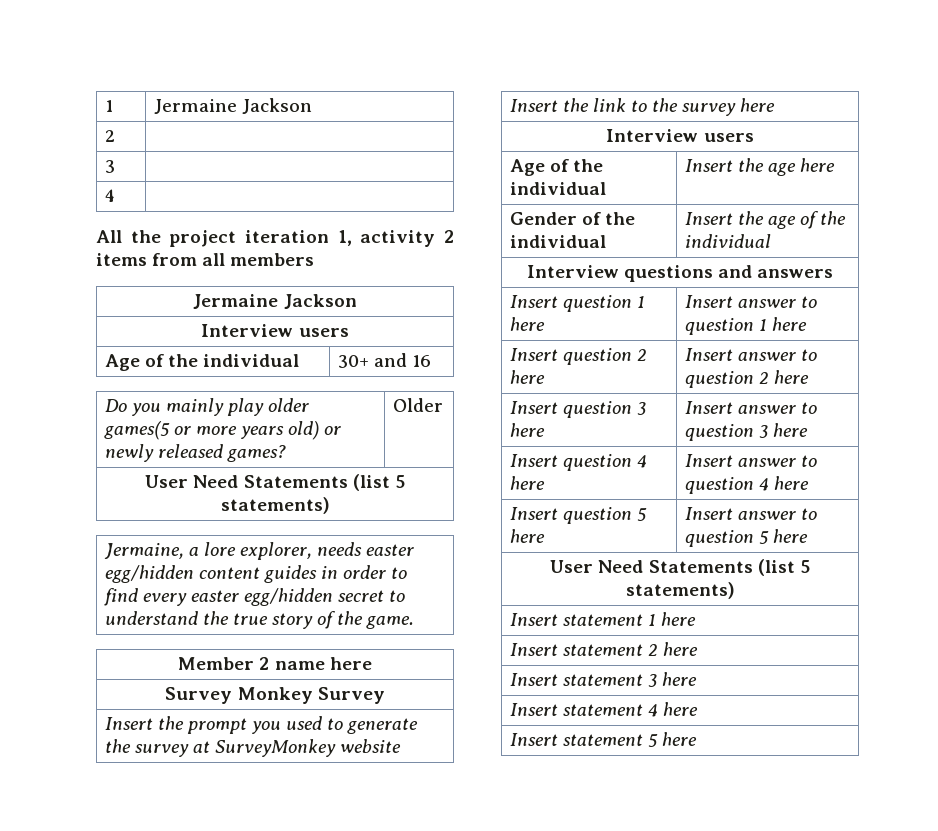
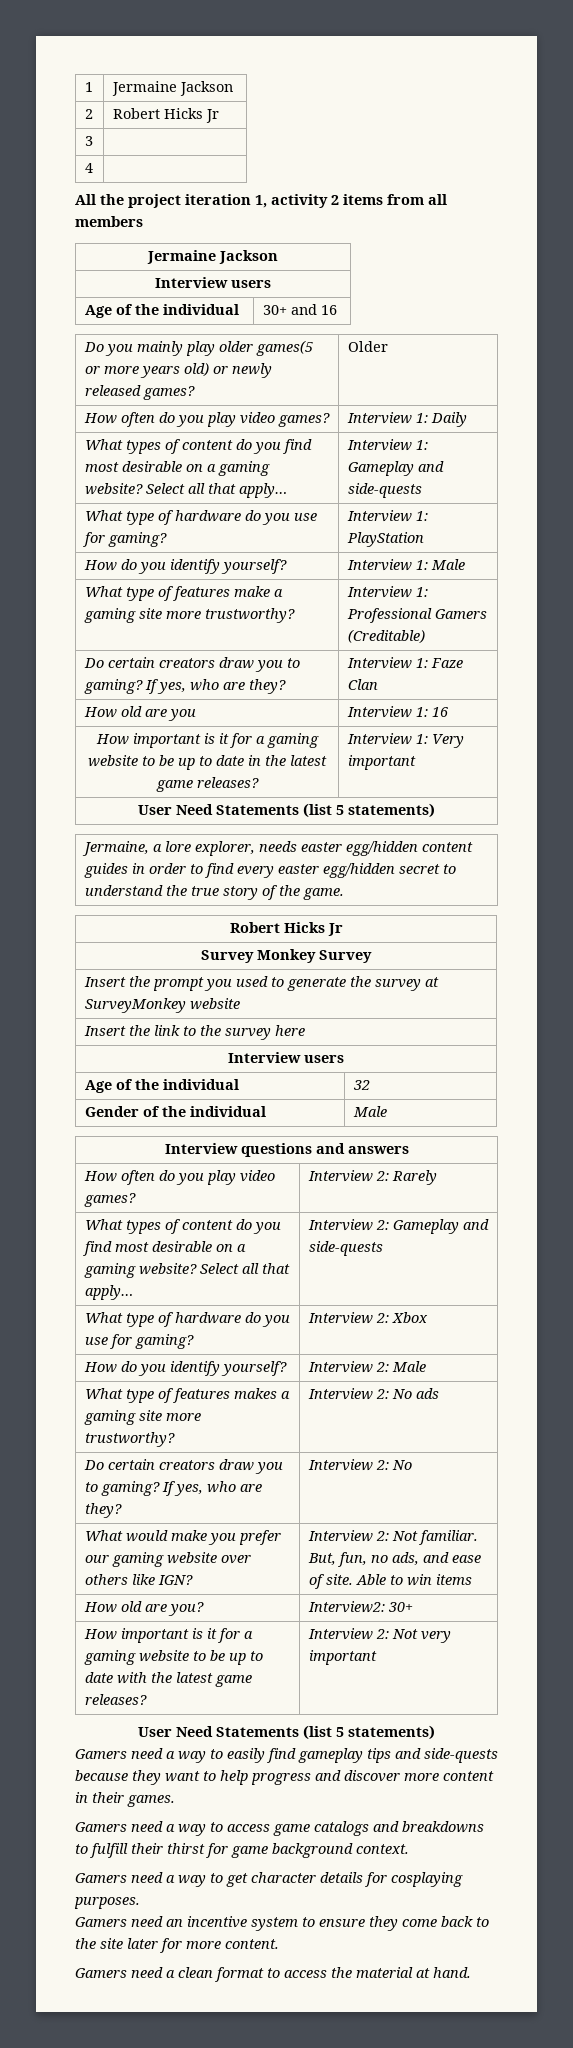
- 2 |
+ 2 | Robert Hicks Jr
+ How often do you play video games? | Interview 1: Daily
+ What types of content do you find most desirable on a gaming website? Select all that apply… | Interview 1: Gameplay and side-quests
+ What type of hardware do you use for gaming? | Interview 1: PlayStation
+ How do you identify yourself? | Interview 1: Male
+ What type of features make a gaming site more trustworthy? | Interview 1: Professional Gamers (Creditable)
+ Do certain creators draw you to gaming? If yes, who are they? | Interview 1: Faze Clan
+ How old are you | Interview 1: 16
+ How important is it for a gaming website to be up to date in the latest game releases? | Interview 1: Very important
  Jermaine, a lore explorer, needs easter egg/hidden content guides in order to find every easter egg/hidden secret to understand the true story of the game.
- Member 2 name here
+ Robert Hicks Jr
- Age of the individual | Insert the age here
+ Age of the individual | 32
- Gender of the individual | Insert the age of the individual
+ Gender of the individual | Male
  Interview questions and answers
- Insert question 1 here | Insert answer to question 1 here
- Insert question 2 here | Insert answer to question 2 here
- Insert question 3 here | Insert answer to question 3 here
- Insert question 4 here | Insert answer to question 4 here
- Insert question 5 here | Insert answer to question 5 here
+ How often do you play video games? | Interview 2: Rarely
+ What types of content do you find most desirable on a gaming website? Select all that apply… | Interview 2: Gameplay and side-quests
+ What type of hardware do you use for gaming? | Interview 2: Xbox
+ How do you identify yourself? | Interview 2: Male
+ What type of features makes a gaming site more trustworthy? | Interview 2: No ads
+ Do certain creators draw you to gaming? If yes, who are they? | Interview 2: No
+ What would make you prefer our gaming website over others like IGN? | Interview 2: Not familiar. But, fun, no ads, and ease of site. Able to win items
+ How old are you? | Interview2: 30+
+ How important is it for a gaming website to be up to date with the latest game releases? | Interview 2: Not very important
  User Need Statements (list 5 statements)
- Insert statement 1 here
- Insert statement 2 here
- Insert statement 3 here
- Insert statement 4 here
- Insert statement 5 here
+ Gamers need a way to easily find gameplay tips and side-quests because they want to help progress and discover more content in their games.
+ Gamers need a way to access game catalogs and breakdowns to fulfill their thirst for game background context.
+ Gamers need a way to get character details for cosplaying purposes.
+ Gamers need an incentive system to ensure they come back to the site later for more content.
+ Gamers need a clean format to access the material at hand.

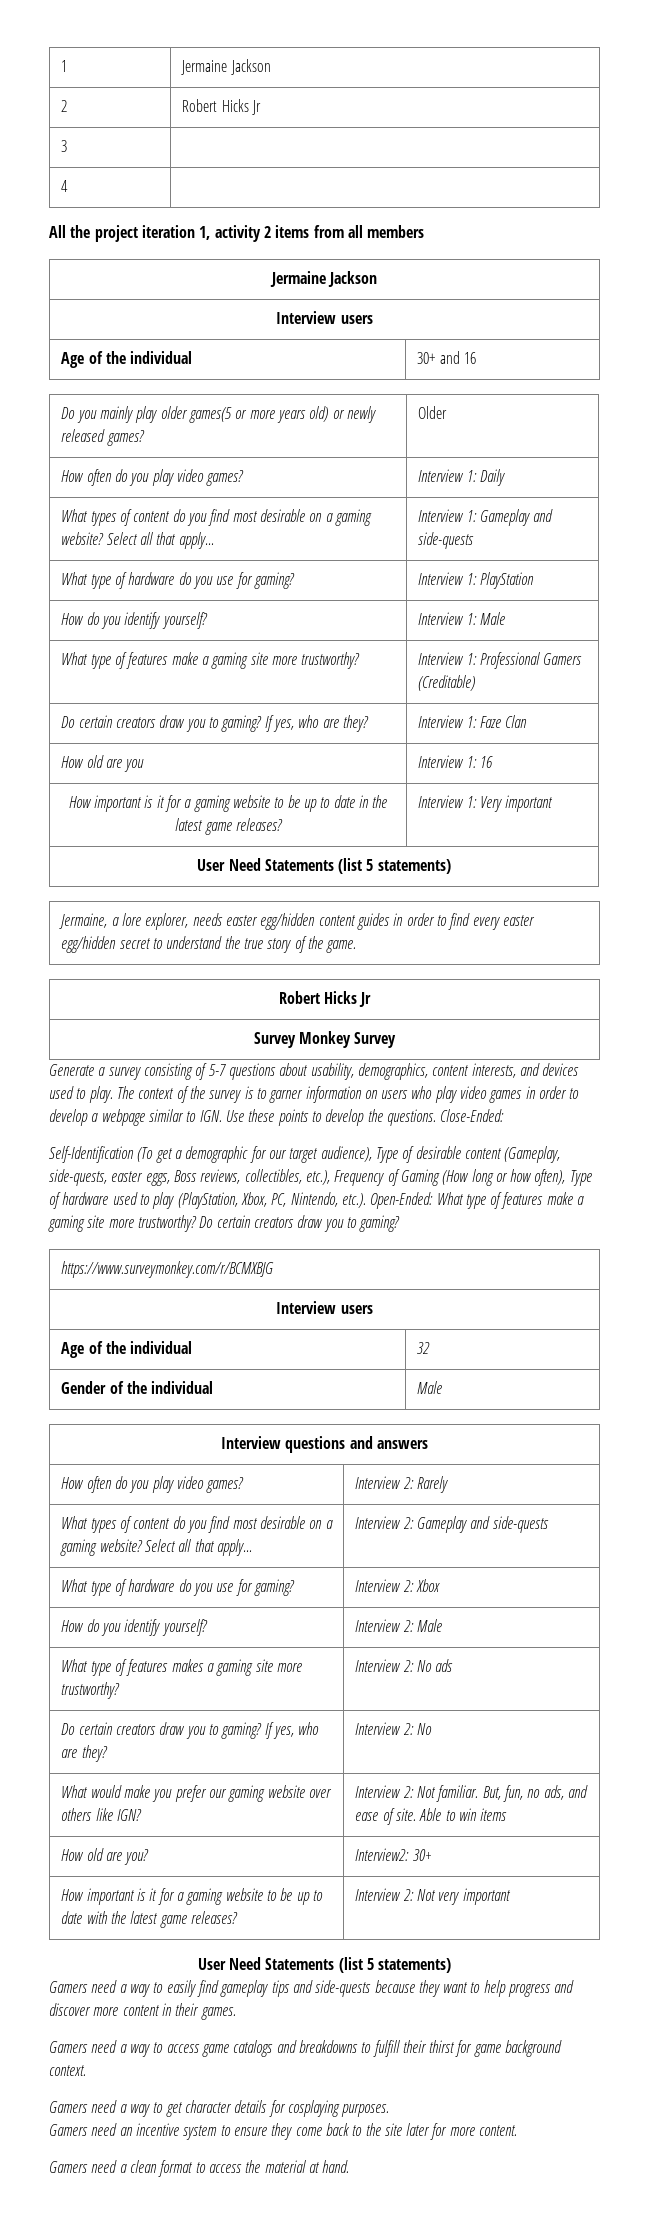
- Insert the prompt you used to generate the survey at SurveyMonkey website
- Insert the link to the survey here
+ Generate a survey consisting of 5-7 questions about usability, demographics, content interests, and devices used to play. The context of the survey is to garner information on users who play video games in order to develop a webpage similar to IGN. Use these points to develop the questions. Close-Ended:
+ Self-Identification (To get a demographic for our target audience), Type of desirable content (Gameplay, side-quests, easter eggs, Boss reviews, collectibles, etc.), Frequency of Gaming (How long or how often), Type of hardware used to play (PlayStation, Xbox, PC, Nintendo, etc.). Open-Ended: What type of features make a gaming site more trustworthy? Do certain creators draw you to gaming?
+ https://www.surveymonkey.com/r/BCMXBJG

